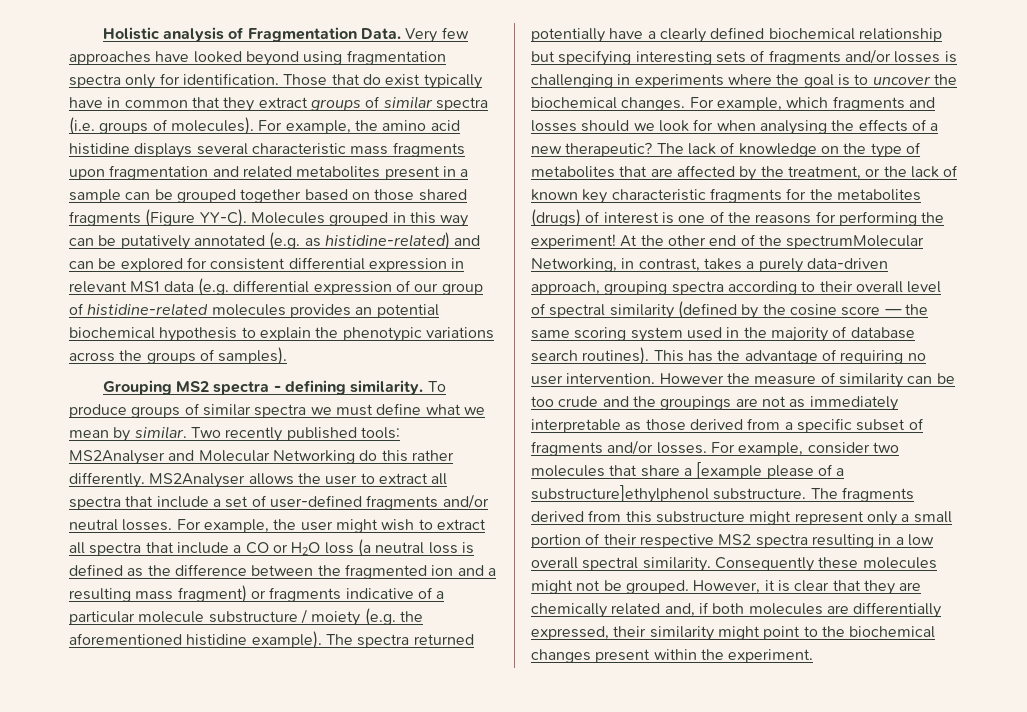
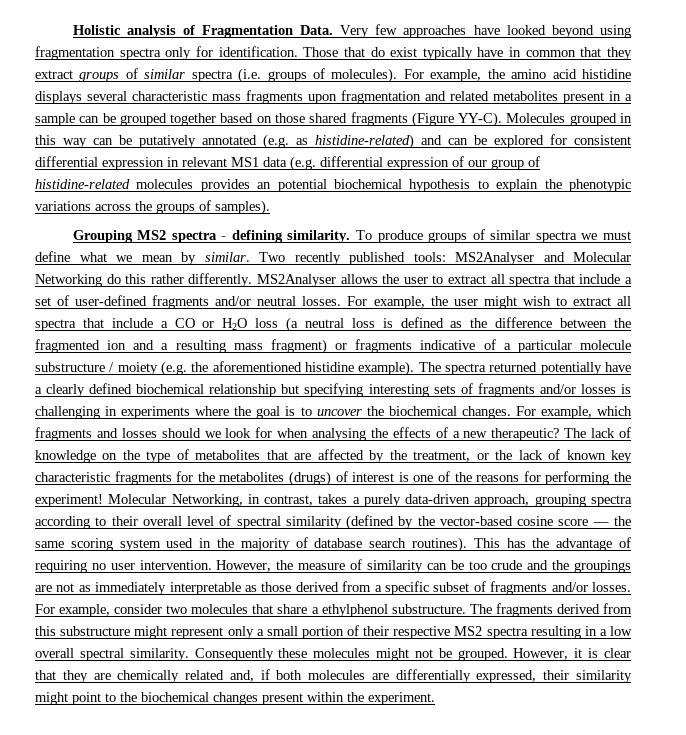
- At the other end of the spectrumMolecular Networking, in contrast, takes a purely data-driven approach, grouping spectra according to their overall level of spectral similarity (defined by the cosine score — the same scoring system used in the majority of database search routines).
+ Molecular Networking, in contrast, takes a purely data-driven approach, grouping spectra according to their overall level of spectral similarity (defined by the vector-based cosine score — the same scoring system used in the majority of database search routines).
- However the measure of similarity can be too crude and the groupings are not as immediately interpretable as those derived from a specific subset of fragments and/or losses.
+ However, the measure of similarity can be too crude and the groupings are not as immediately interpretable as those derived from a specific subset of fragments and/or losses.
- For example, consider two molecules that share a [example please of a substructure]ethylphenol substructure.
+ For example, consider two molecules that share a ethylphenol substructure.

